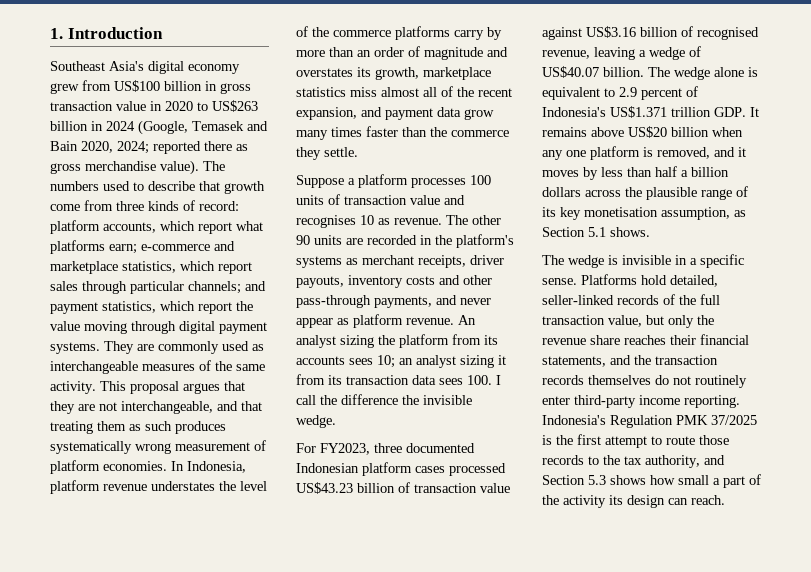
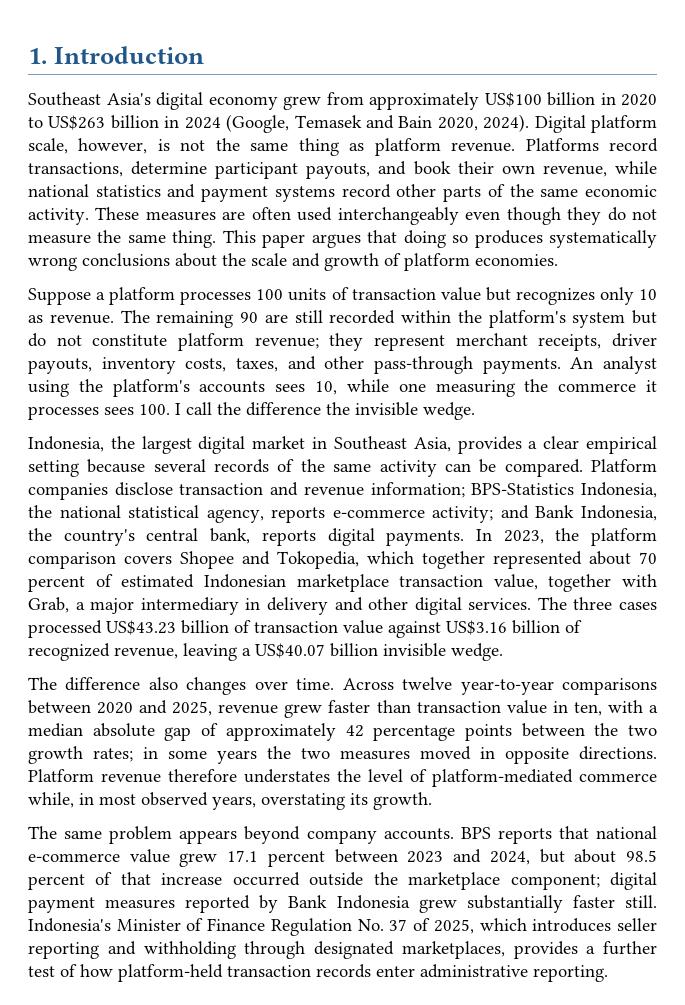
- Southeast Asia's digital economy grew from US$100 billion in gross transaction value in 2020 to US$263 billion in 2024 (Google, Temasek and Bain 2020, 2024; reported there as gross merchandise value). The numbers used to describe that growth come from three kinds of record: platform accounts, which report what platforms earn; e-commerce and marketplace statistics, which report sales through particular channels; and payment statistics, which report the value moving through digital payment systems. They are commonly used as interchangeable measures of the same activity. This proposal argues that they are not interchangeable, and that treating them as such produces systematically wrong measurement of platform economies. In Indonesia, platform revenue understates the level of the commerce platforms carry by more than an order of magnitude and overstates its growth, marketplace statistics miss almost all of the recent expansion, and payment data grow many times faster than the commerce they settle.
+ Southeast Asia's digital economy grew from approximately US$100 billion in 2020 to US$263 billion in 2024 (Google, Temasek and Bain 2020, 2024). Digital platform scale, however, is not the same thing as platform revenue. Platforms record transactions, determine participant payouts, and book their own revenue, while national statistics and payment systems record other parts of the same economic activity. These measures are often used interchangeably even though they do not measure the same thing. This paper argues that doing so produces systematically wrong conclusions about the scale and growth of platform economies.
- Suppose a platform processes 100 units of transaction value and recognises 10 as revenue.
+ Suppose a platform processes 100 units of transaction value but recognizes only 10 as revenue.
- The other 90 units are recorded in the platform's systems as merchant receipts, driver payouts, inventory costs and other pass-through payments, and never appear as platform revenue. An analyst sizing the platform from its accounts sees 10; an analyst sizing it from its transaction data sees 100. I call the difference the invisible wedge.
+ The remaining 90 are still recorded within the platform's system but do not constitute platform revenue; they represent merchant receipts, driver payouts, inventory costs, taxes, and other pass-through payments. An analyst using the platform's accounts sees 10, while one measuring the commerce it processes sees 100. I call the difference the invisible wedge.
- For FY2023, three documented Indonesian platform cases processed US$43.23 billion of transaction value against US$3.16 billion of recognised revenue, leaving a wedge of US$40.07 billion. The wedge alone is equivalent to 2.9 percent of Indonesia's US$1.371 trillion GDP. It remains above US$20 billion when any one platform is removed, and it moves by less than half a billion dollars across the plausible range of its key monetisation assumption, as Section 5.1 shows.
- The wedge is invisible in a specific sense. Platforms hold detailed, seller-linked records of the full transaction value, but only the revenue share reaches their financial statements, and the transaction records themselves do not routinely enter third-party income reporting. Indonesia's Regulation PMK 37/2025 is the first attempt to route those records to the tax authority, and Section 5.3 shows how small a part of the activity its design can reach.
+ Indonesia, the largest digital market in Southeast Asia, provides a clear empirical setting because several records of the same activity can be compared. Platform companies disclose transaction and revenue information; BPS-Statistics Indonesia, the national statistical agency, reports e-commerce activity; and Bank Indonesia, the country's central bank, reports digital payments. In 2023, the platform comparison covers Shopee and Tokopedia, which together represented about 70 percent of estimated Indonesian marketplace transaction value, together with Grab, a major intermediary in delivery and other digital services. The three cases processed US$43.23 billion of transaction value against US$3.16 billion of recognized revenue, leaving a US$40.07 billion invisible wedge.
+ The difference also changes over time. Across twelve year-to-year comparisons between 2020 and 2025, revenue grew faster than transaction value in ten, with a median absolute gap of approximately 42 percentage points between the two growth rates; in some years the two measures moved in opposite directions. Platform revenue therefore understates the level of platform-mediated commerce while, in most observed years, overstating its growth.
+ The same problem appears beyond company accounts. BPS reports that national e-commerce value grew 17.1 percent between 2023 and 2024, but about 98.5 percent of that increase occurred outside the marketplace component; digital payment measures reported by Bank Indonesia grew substantially faster still. Indonesia's Minister of Finance Regulation No. 37 of 2025, which introduces seller reporting and withholding through designated marketplaces, provides a further test of how platform-held transaction records enter administrative reporting.

